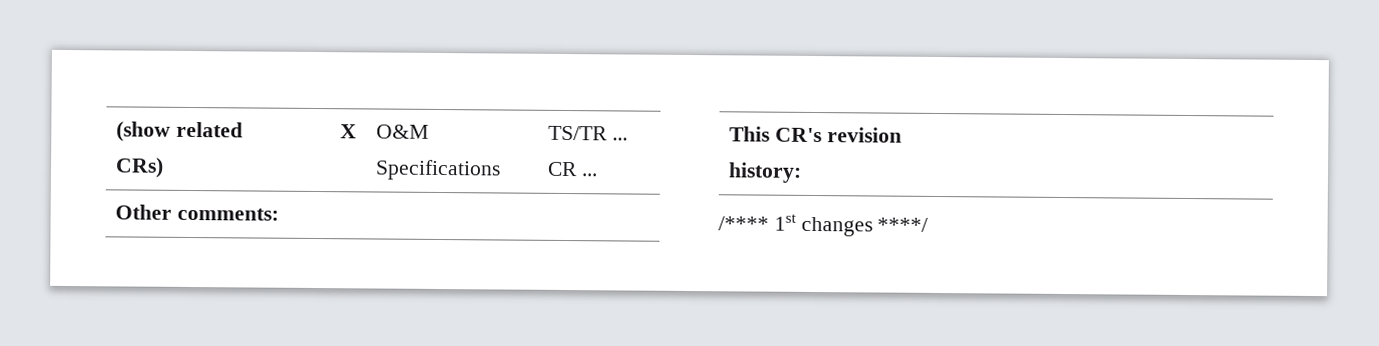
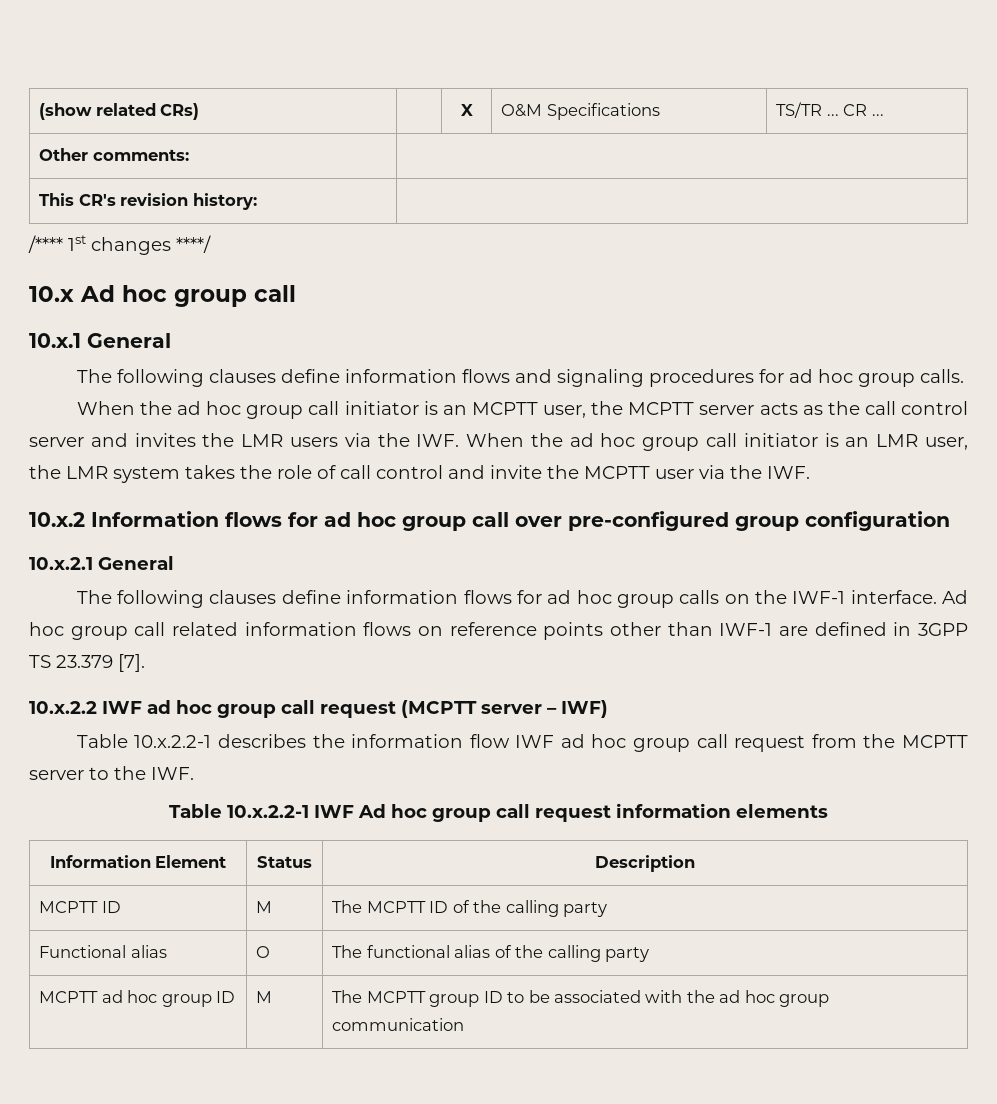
+ 10.x Ad hoc group call
+ 10.x.1 General
+ The following clauses define information flows and signaling procedures for ad hoc group calls.
+ When the ad hoc group call initiator is an MCPTT user, the MCPTT server acts as the call control server and invites the LMR users via the IWF. When the ad hoc group call initiator is an LMR user, the LMR system takes the role of call control and invite the MCPTT user via the IWF.
+ 10.x.2 Information flows for ad hoc group call over pre-configured group configuration
+ 10.x.2.1 General
+ The following clauses define information flows for ad hoc group calls on the IWF-1 interface. Ad hoc group call related information flows on reference points other than IWF-1 are defined in 3GPP TS 23.379 [7].
+ 10.x.2.2 IWF ad hoc group call request (MCPTT server – IWF)
+ Table 10.x.2.2-1 describes the information flow IWF ad hoc group call request from the MCPTT server to the IWF.
+ Table 10.x.2.2-1 IWF Ad hoc group call request information elements
+ Information Element | Status | Description
+ MCPTT ID | M | The MCPTT ID of the calling party
+ Functional alias | O | The functional alias of the calling party
+ MCPTT ad hoc group ID | M | The MCPTT group ID to be associated with the ad hoc group communication

